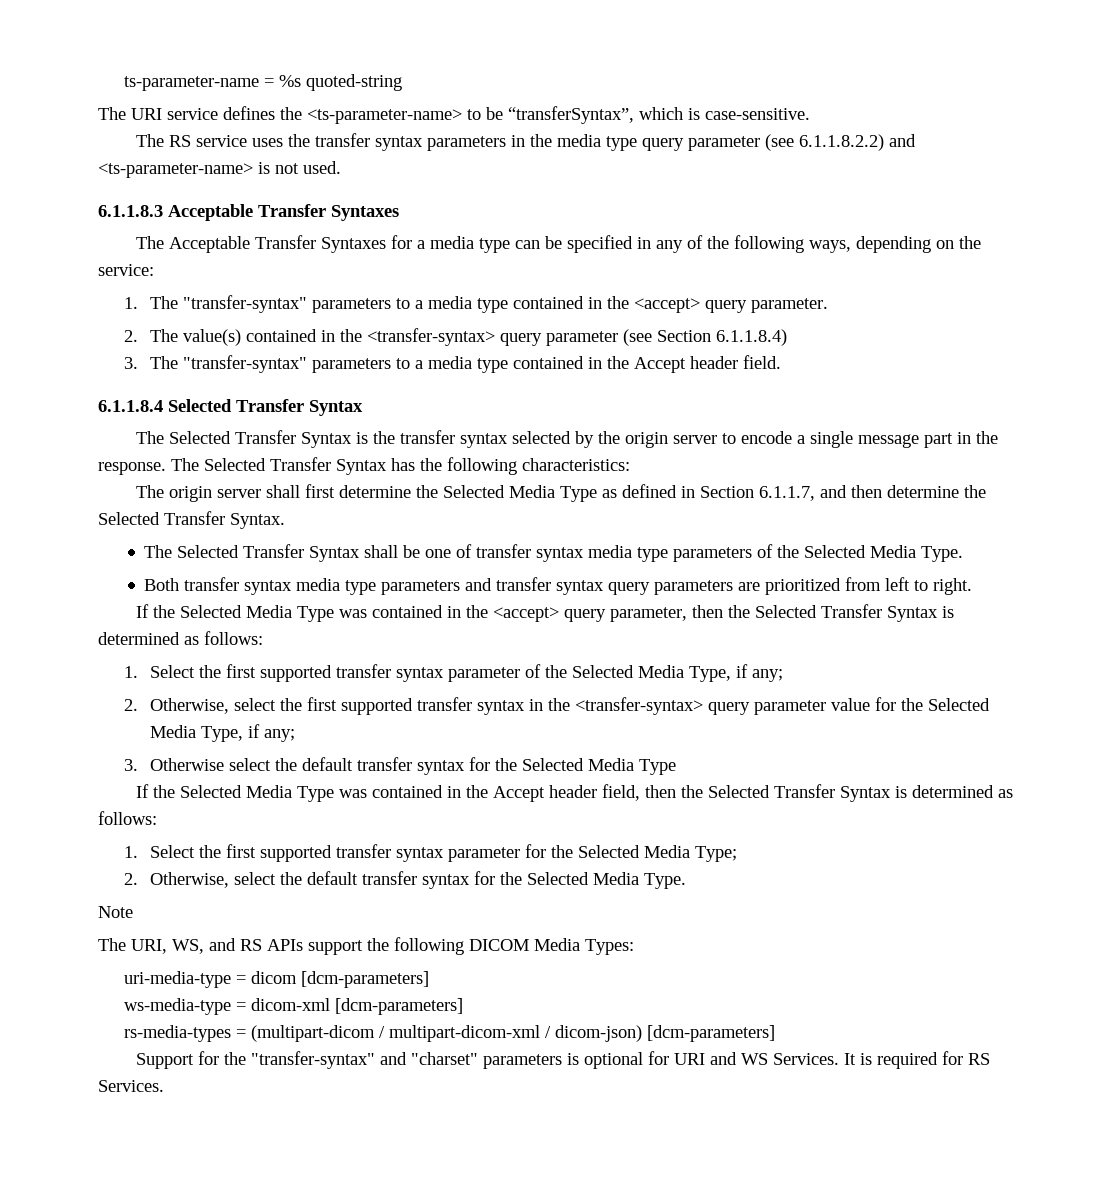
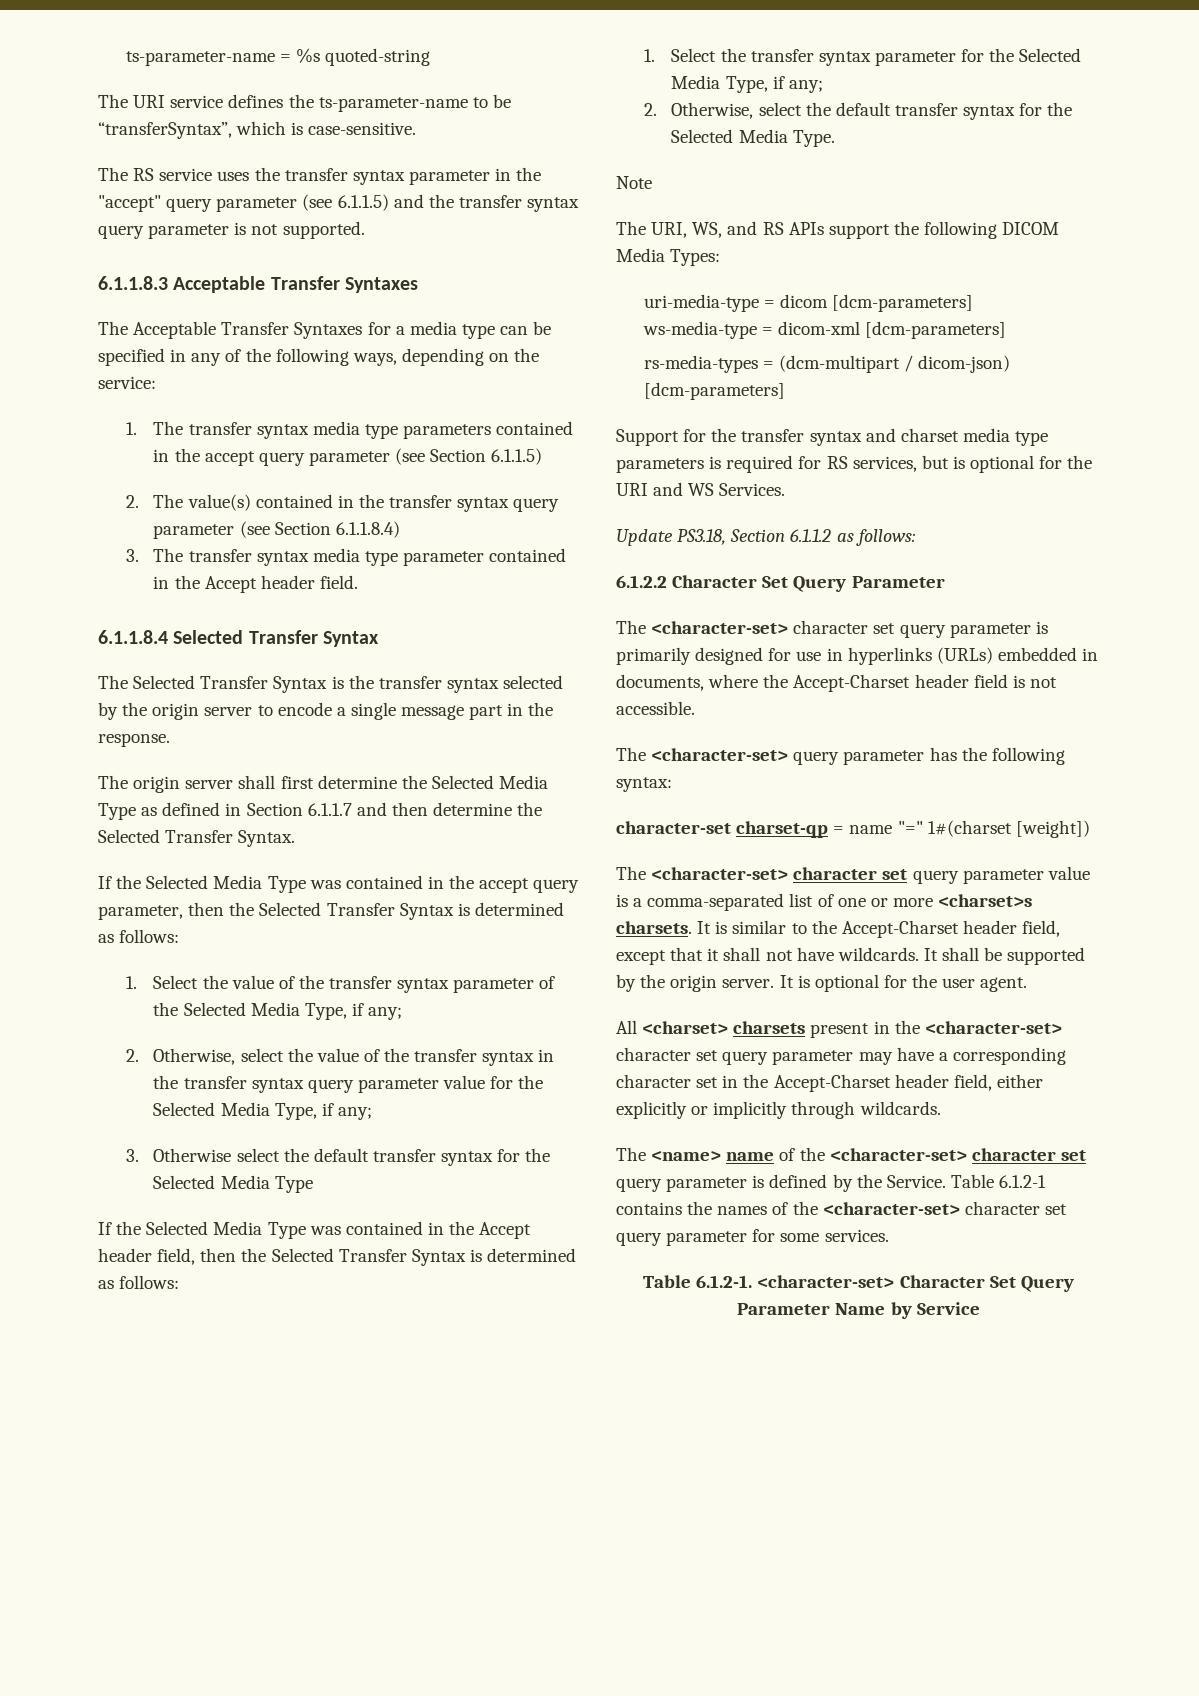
- The URI service defines the <ts-parameter-name> to be “transferSyntax”, which is case-sensitive.
+ The URI service defines the ts-parameter-name to be “transferSyntax”, which is case-sensitive.
- The RS service uses the transfer syntax parameters in the media type query parameter (see 6.1.1.8.2.2) and <ts-parameter-name> is not used.
+ The RS service uses the transfer syntax parameter in the "accept" query parameter (see 6.1.1.5) and the transfer syntax query parameter is not supported.
- 1. The "transfer-syntax" parameters to a media type contained in the <accept> query parameter.
+ 1. The transfer syntax media type parameters contained in the accept query parameter (see Section 6.1.1.5)
- 2. The value(s) contained in the <transfer-syntax> query parameter (see Section 6.1.1.8.4)
+ 2. The value(s) contained in the transfer syntax query parameter (see Section 6.1.1.8.4)
- 3. The "transfer-syntax" parameters to a media type contained in the Accept header field.
+ 3. The transfer syntax media type parameter contained in the Accept header field.
- The Selected Transfer Syntax has the following characteristics:
- The origin server shall first determine the Selected Media Type as defined in Section 6.1.1.7, and then determine the Selected Transfer Syntax.
+ The origin server shall first determine the Selected Media Type as defined in Section 6.1.1.7 and then determine the Selected Transfer Syntax.
- The Selected Transfer Syntax shall be one of transfer syntax media type parameters of the Selected Media Type.
- Both transfer syntax media type parameters and transfer syntax query parameters are prioritized from left to right.
- If the Selected Media Type was contained in the <accept> query parameter, then the Selected Transfer Syntax is determined as follows:
+ If the Selected Media Type was contained in the accept query parameter, then the Selected Transfer Syntax is determined as follows:
- 1. Select the first supported transfer syntax parameter of the Selected Media Type, if any;
+ 1. Select the value of the transfer syntax parameter of the Selected Media Type, if any;
- 2. Otherwise, select the first supported transfer syntax in the <transfer-syntax> query parameter value for the Selected Media Type, if any;
+ 2. Otherwise, select the value of the transfer syntax in the transfer syntax query parameter value for the Selected Media Type, if any;
- 1. Select the first supported transfer syntax parameter for the Selected Media Type;
+ 1. Select the transfer syntax parameter for the Selected Media Type, if any;
- rs-media-types = (multipart-dicom / multipart-dicom-xml / dicom-json) [dcm-parameters]
+ rs-media-types = (dcm-multipart / dicom-json) [dcm-parameters]
- Support for the "transfer-syntax" and "charset" parameters is optional for URI and WS Services. It is required for RS Services.
+ Support for the transfer syntax and charset media type parameters is required for RS services, but is optional for the URI and WS Services.
+ Update PS3.18, Section 6.1.1.2 as follows:
+ 6.1.2.2 Character Set Query Parameter
+ The <character-set> character set query parameter is primarily designed for use in hyperlinks (URLs) embedded in documents, where the Accept-Charset header field is not accessible.
+ The <character-set> query parameter has the following syntax:
+ character-set charset-qp = name "=" 1#(charset [weight])
+ The <character-set> character set query parameter value is a comma-separated list of one or more <charset>s charsets. It is similar to the Accept-Charset header field, except that it shall not have wildcards. It shall be supported by the origin server. It is optional for the user agent.
+ All <charset> charsets present in the <character-set> character set query parameter may have a corresponding character set in the Accept-Charset header field, either explicitly or implicitly through wildcards.
+ The <name> name of the <character-set> character set query parameter is defined by the Service. Table 6.1.2-1 contains the names of the <character-set> character set query parameter for some services.
+ Table 6.1.2-1. <character-set> Character Set Query Parameter Name by Service

